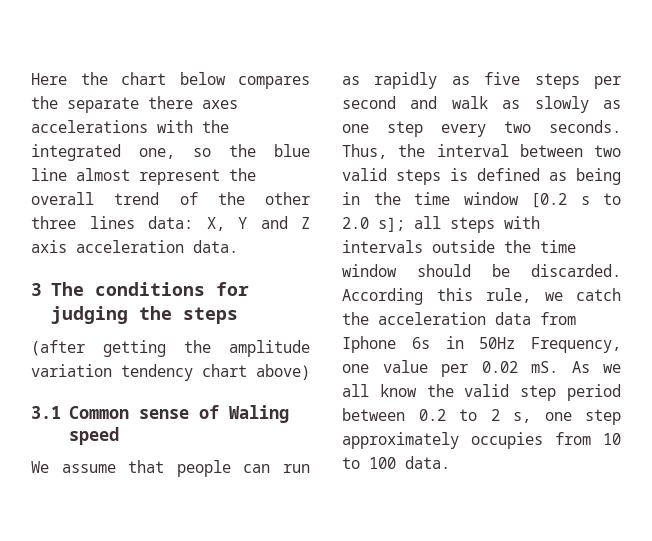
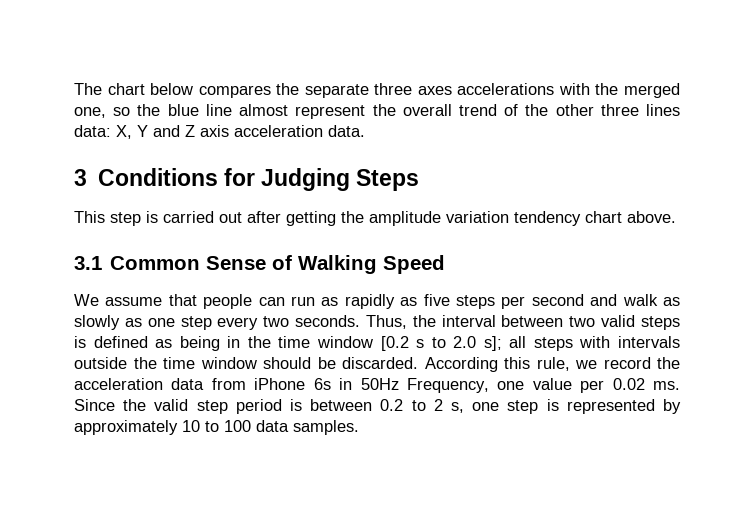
- Here the chart below compares the separate there axes accelerations with the integrated one, so the blue line almost represent the overall trend of the other three lines data: X, Y and Z axis acceleration data.
+ The chart below compares the separate three axes accelerations with the merged one, so the blue line almost represent the overall trend of the other three lines data: X, Y and Z axis acceleration data.
- 3 The conditions for judging the steps
- (after getting the amplitude variation tendency chart above)
+ 3 Conditions for Judging Steps
+ This step is carried out after getting the amplitude variation tendency chart above.
- 3.1 Common sense of Waling speed
+ 3.1 Common Sense of Walking Speed
- According this rule, we catch the acceleration data from Iphone 6s in 50Hz Frequency, one value per 0.02 mS. As we all know the valid step period between 0.2 to 2 s, one step approximately occupies from 10 to 100 data.
+ According this rule, we record the acceleration data from iPhone 6s in 50Hz Frequency, one value per 0.02 ms. Since the valid step period is between 0.2 to 2 s, one step is represented by approximately 10 to 100 data samples.

